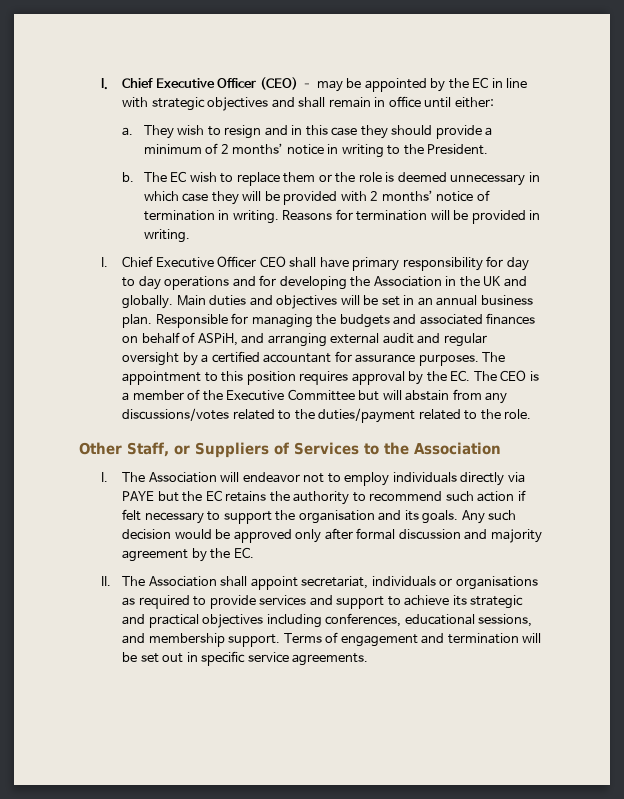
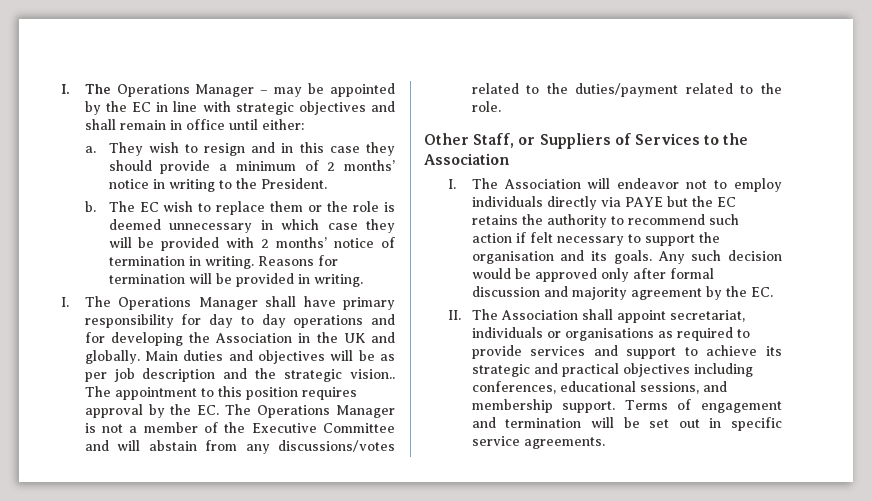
- I. Chief Executive Officer (CEO) – may be appointed by the EC in line with strategic objectives and shall remain in office until either:
+ I. The Operations Manager – may be appointed by the EC in line with strategic objectives and shall remain in office until either:
- I. Chief Executive Officer CEO shall have primary responsibility for day to day operations and for developing the Association in the UK and globally.
+ I. The Operations Manager shall have primary responsibility for day to day operations and for developing the Association in the UK and globally.
- Main duties and objectives will be set in an annual business plan. Responsible for managing the budgets and associated finances on behalf of ASPiH, and arranging external audit and regular oversight by a certified accountant for assurance purposes.
+ Main duties and objectives will be as per job description and the strategic vision..
- The appointment to this position requires approval by the EC. The CEO is a member of the Executive Committee but will abstain from any discussions/votes related to the duties/payment related to the role.
+ The appointment to this position requires approval by the EC. The Operations Manager is not a member of the Executive Committee and will abstain from any discussions/votes related to the duties/payment related to the role.

